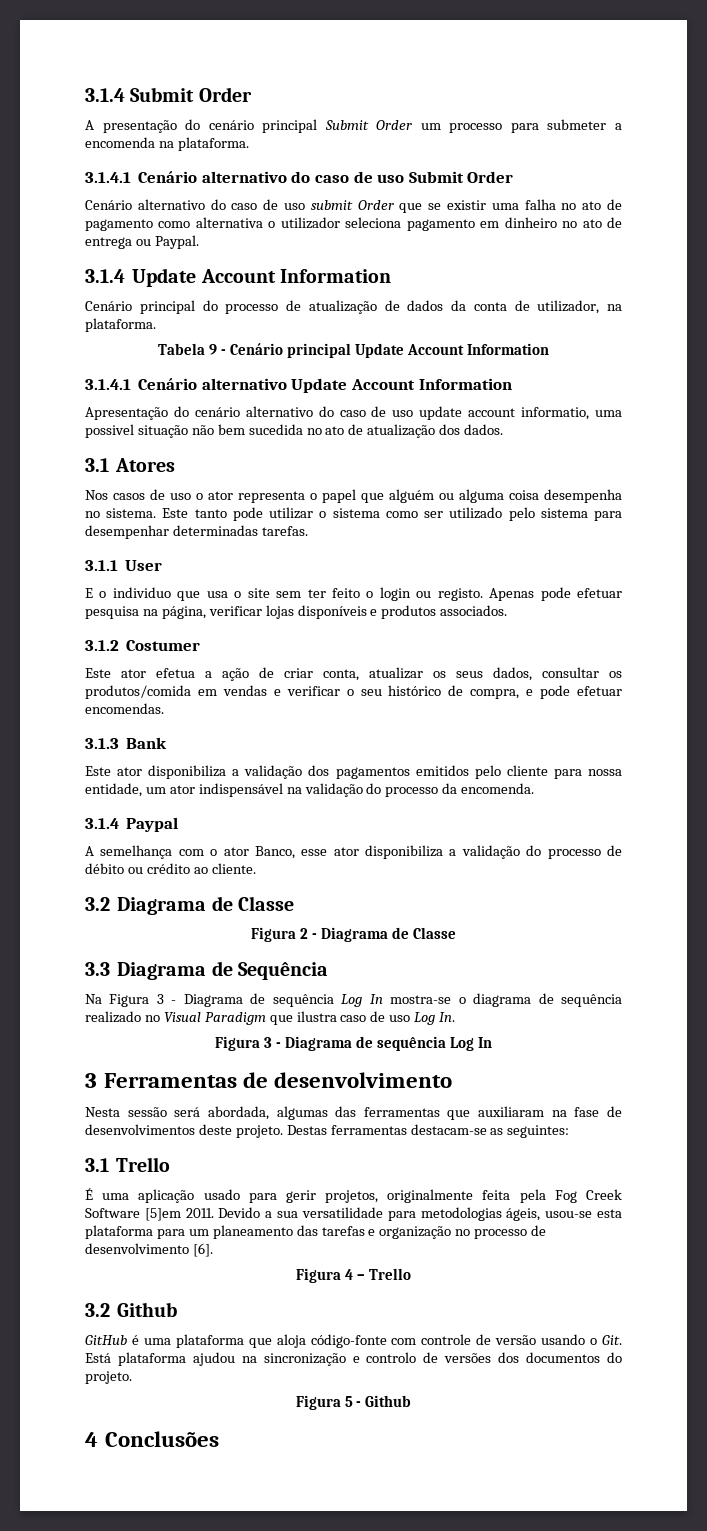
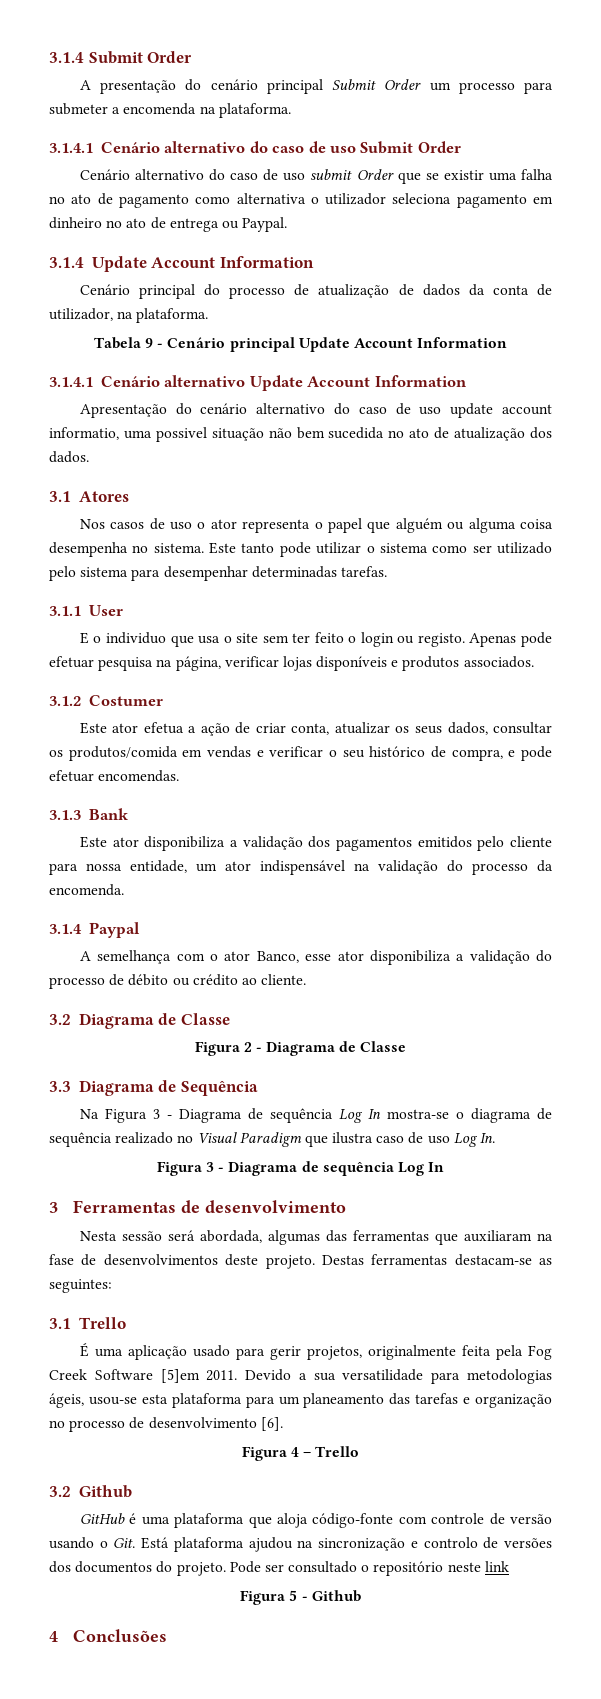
+ Pode ser consultado o repositório neste link

